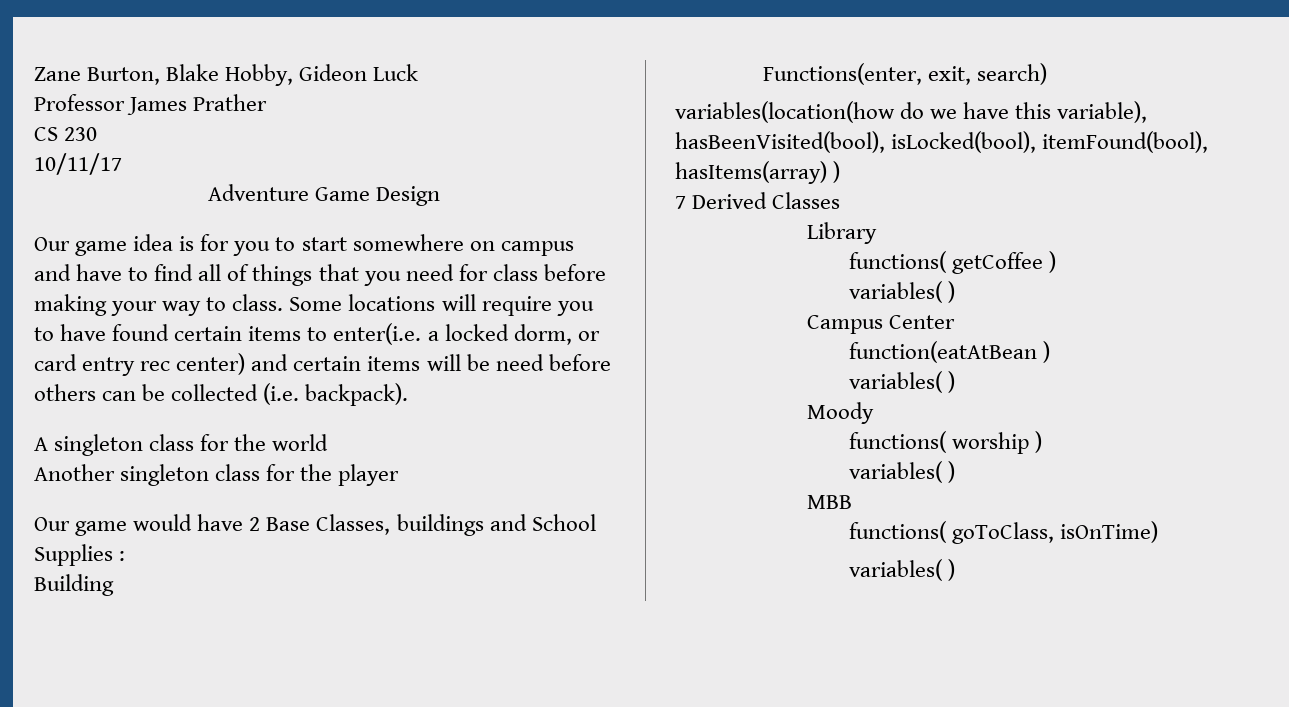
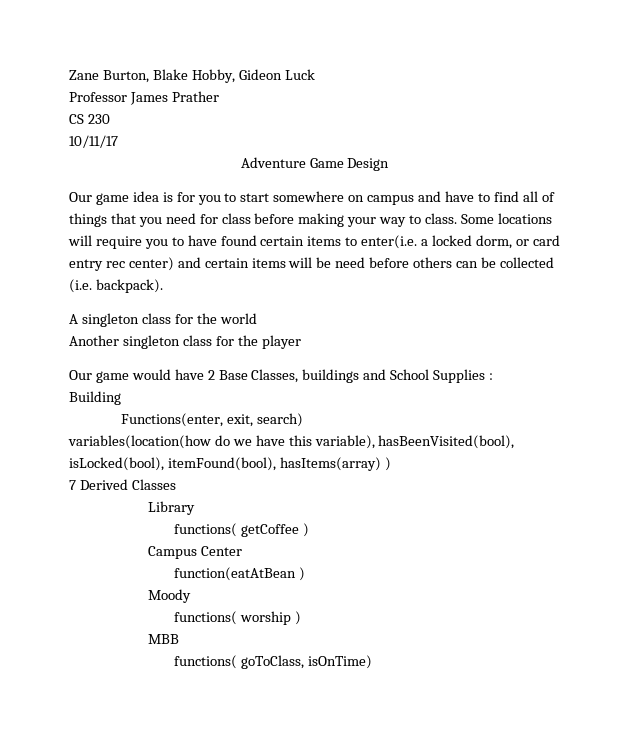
  functions( getCoffee )
- variables( )
  function(eatAtBean )
- variables( )
  functions( worship )
- variables( )
  functions( goToClass, isOnTime)
- variables( )

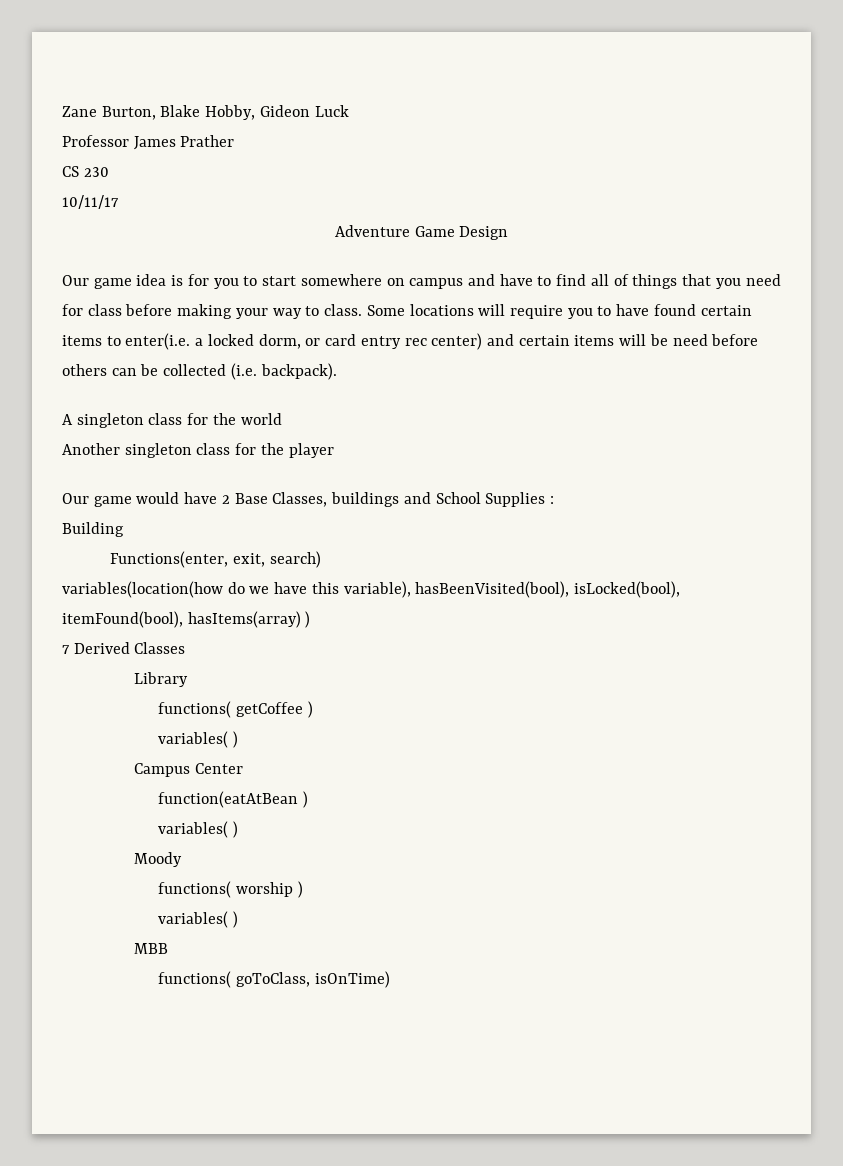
  functions( getCoffee )
+ variables( )
  function(eatAtBean )
+ variables( )
  functions( worship )
+ variables( )

